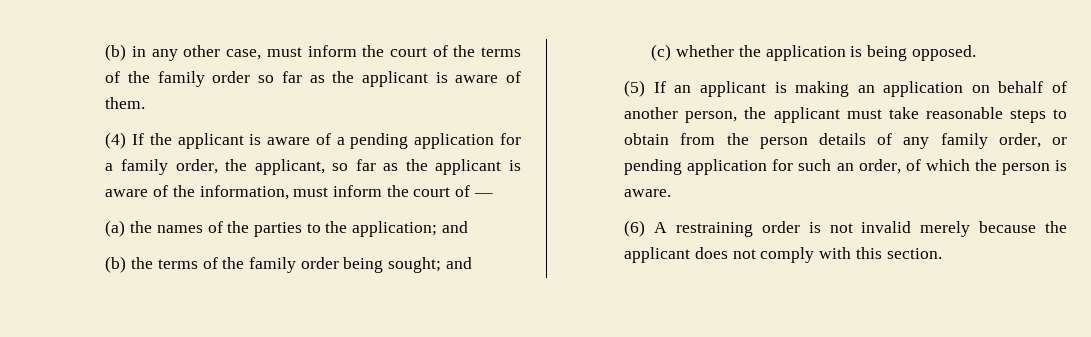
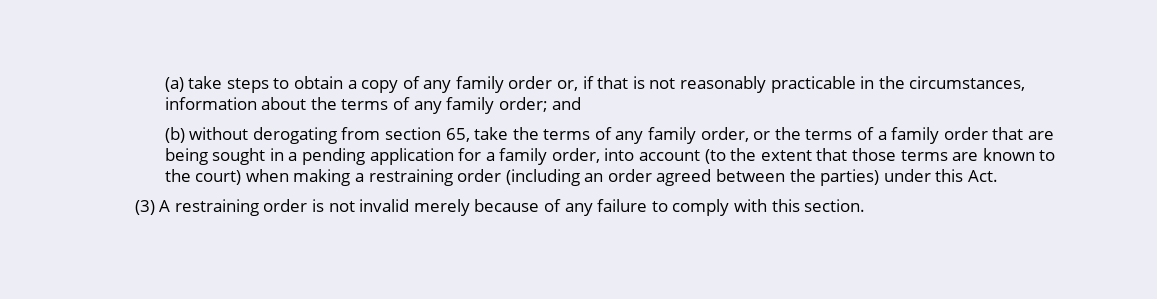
- (b) in any other case, must inform the court of the terms of the family order so far as the applicant is aware of them.
- (4) If the applicant is aware of a pending application for a family order, the applicant, so far as the applicant is aware of the information, must inform the court of —
- (a) the names of the parties to the application; and
- (b) the terms of the family order being sought; and
- (c) whether the application is being opposed.
- (5) If an applicant is making an application on behalf of another person, the applicant must take reasonable steps to obtain from the person details of any family order, or pending application for such an order, of which the person is aware.
- (6) A restraining order is not invalid merely because the applicant does not comply with this section.
+ (a) take steps to obtain a copy of any family order or, if that is not reasonably practicable in the circumstances, information about the terms of any family order; and
+ (b) without derogating from section 65, take the terms of any family order, or the terms of a family order that are being sought in a pending application for a family order, into account (to the extent that those terms are known to the court) when making a restraining order (including an order agreed between the parties) under this Act.
+ (3) A restraining order is not invalid merely because of any failure to comply with this section.

